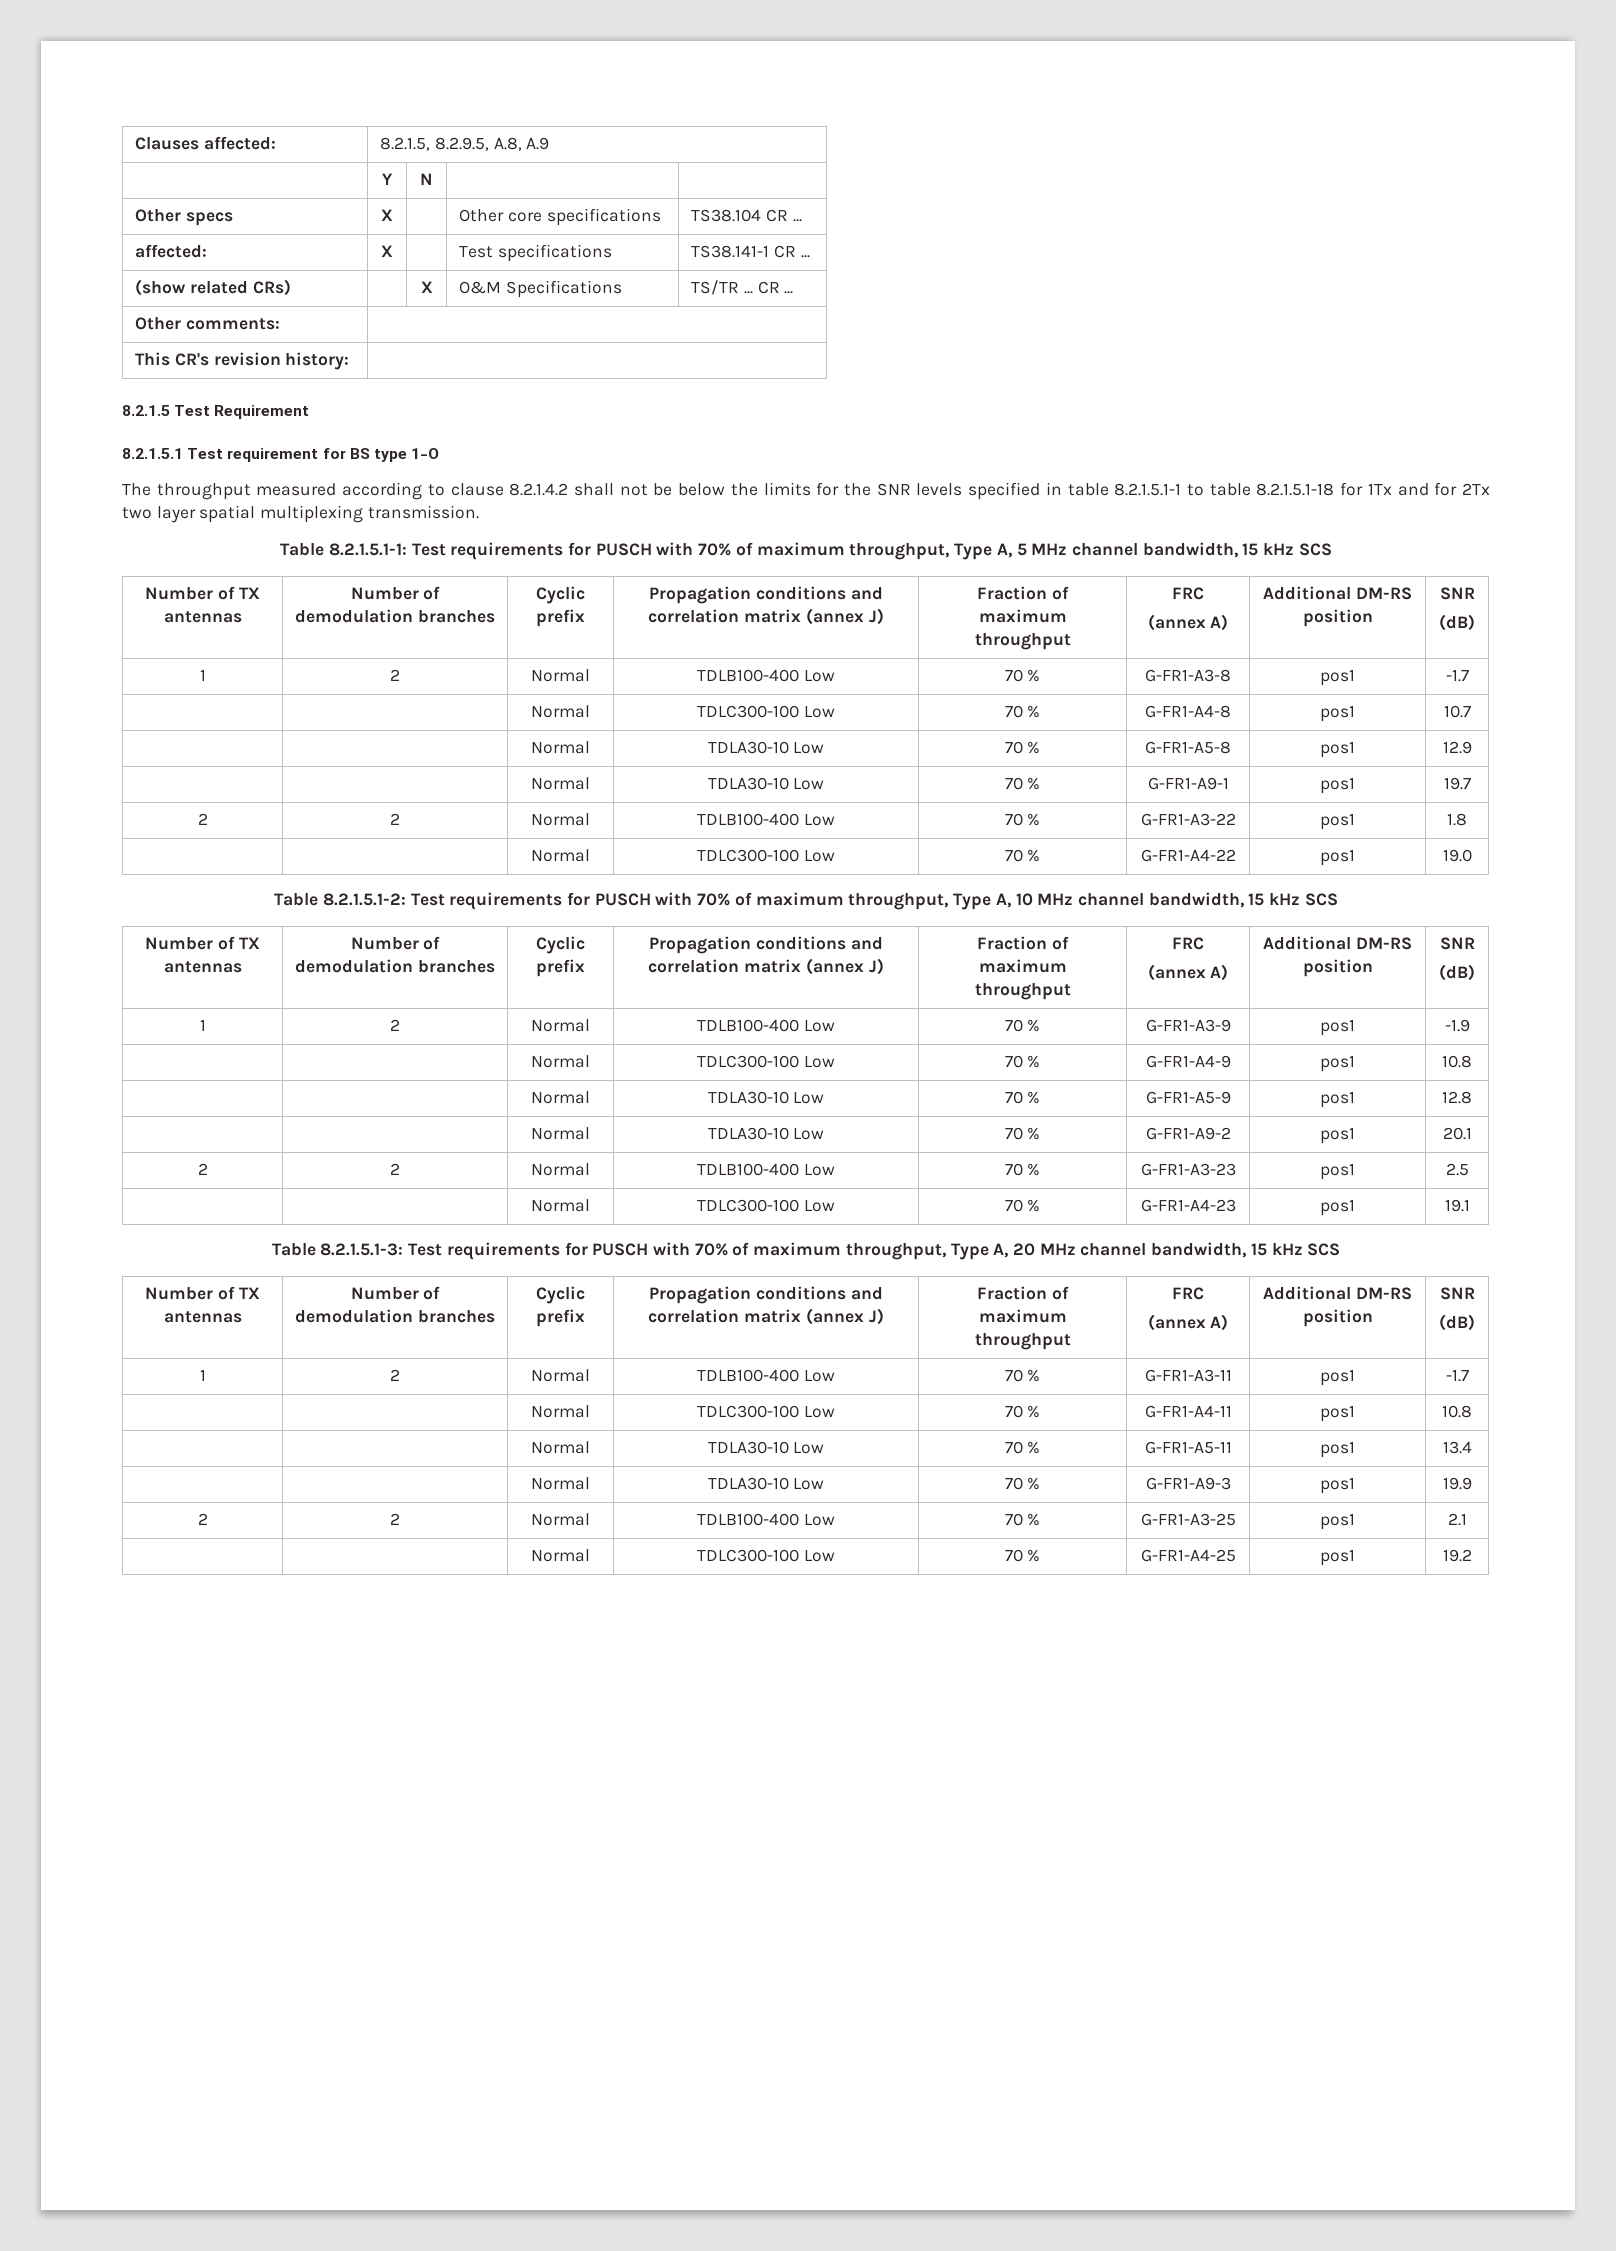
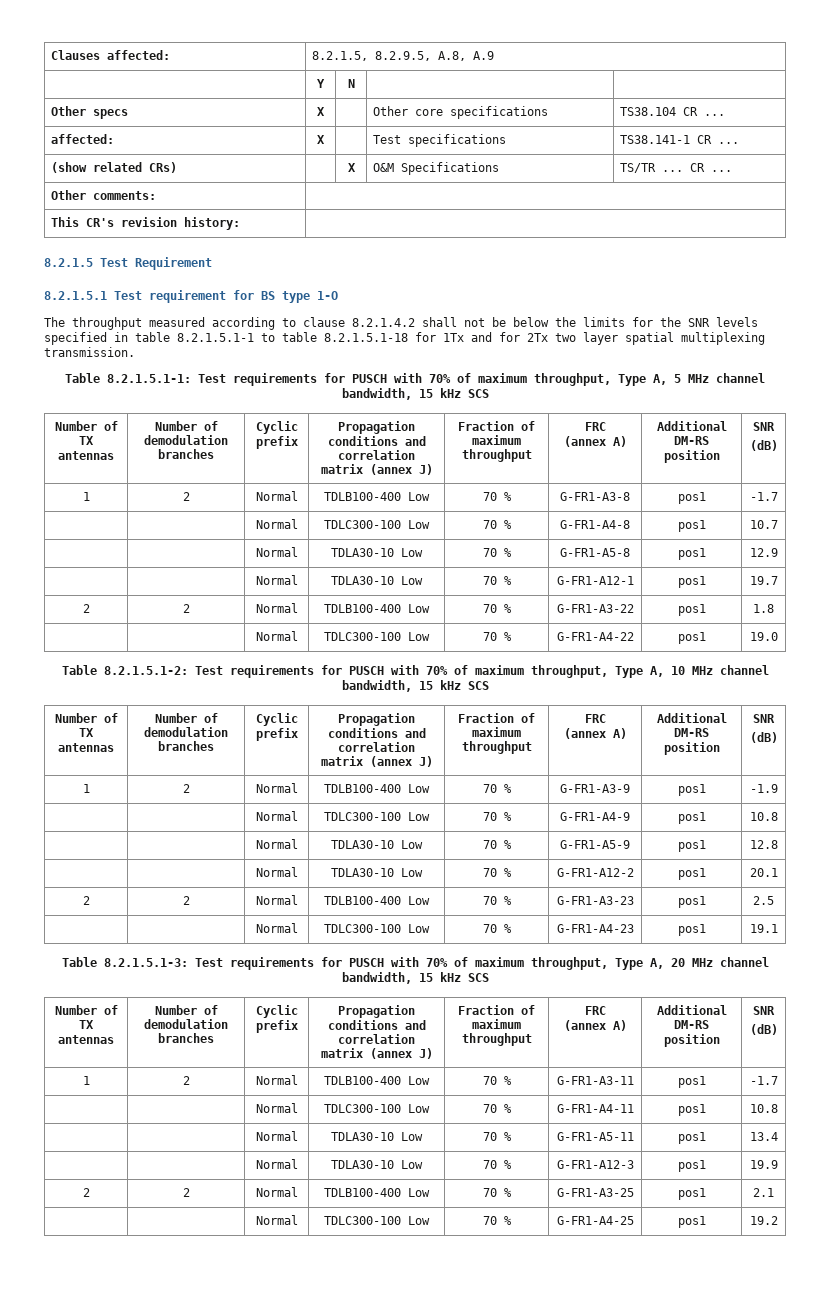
- | | Normal | TDLA30-10 Low | 70 % | G-FR1-A9-1 | pos1 | 19.7
+ | | Normal | TDLA30-10 Low | 70 % | G-FR1-A12-1 | pos1 | 19.7
- | | Normal | TDLA30-10 Low | 70 % | G-FR1-A9-2 | pos1 | 20.1
+ | | Normal | TDLA30-10 Low | 70 % | G-FR1-A12-2 | pos1 | 20.1
- | | Normal | TDLA30-10 Low | 70 % | G-FR1-A9-3 | pos1 | 19.9
+ | | Normal | TDLA30-10 Low | 70 % | G-FR1-A12-3 | pos1 | 19.9

